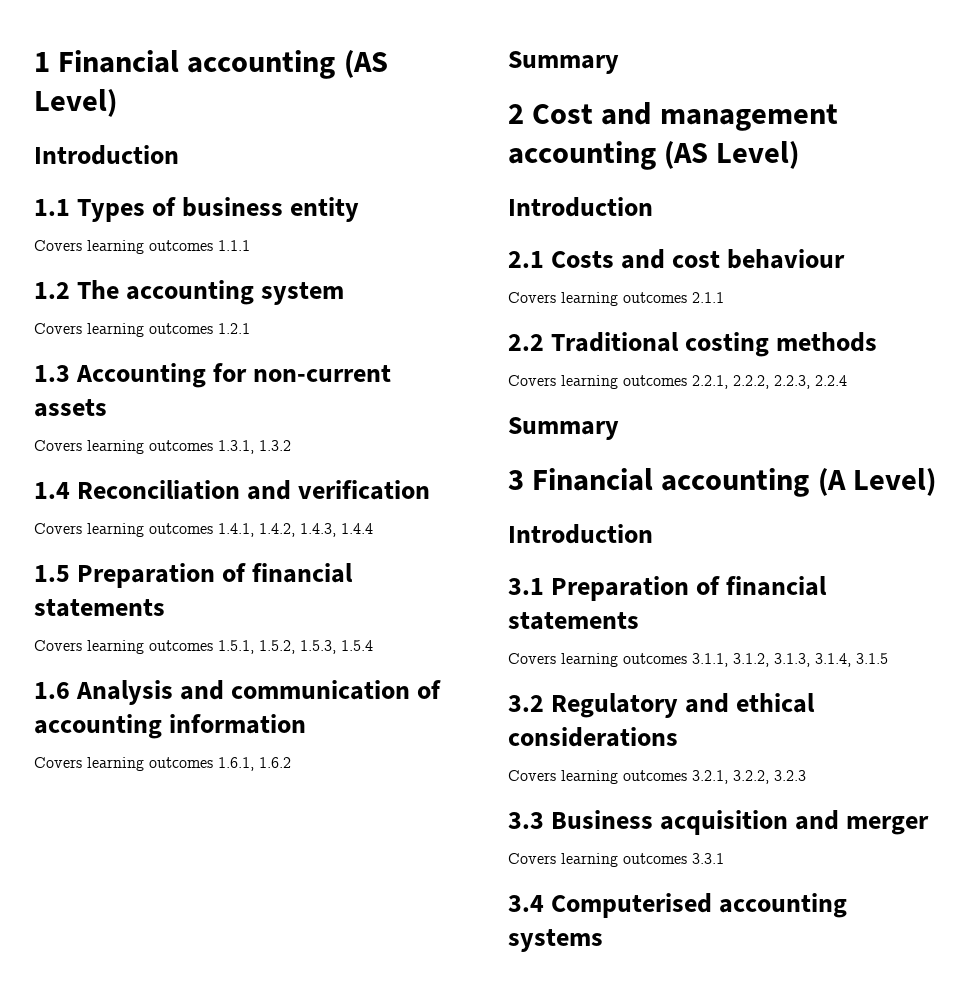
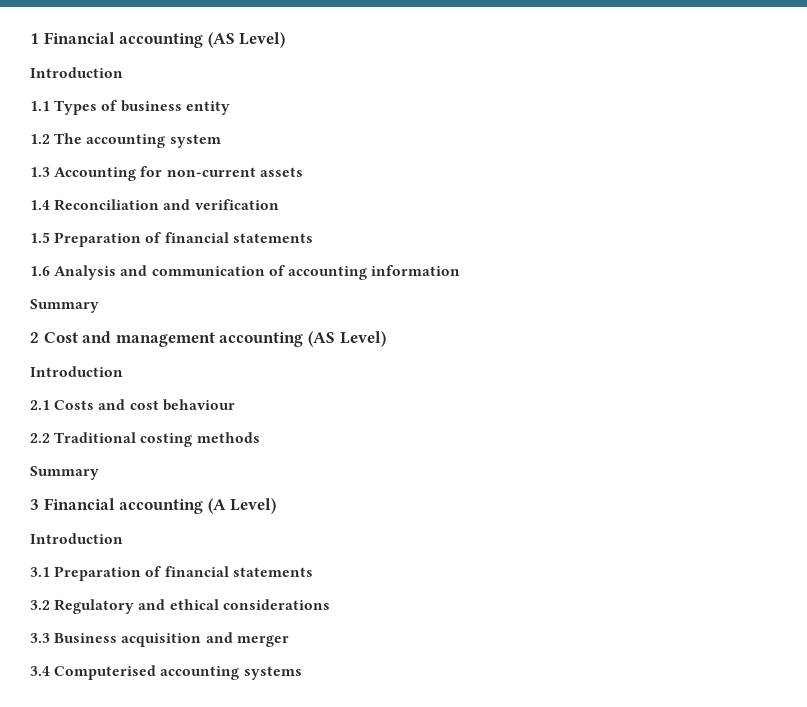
- Covers learning outcomes 1.1.1
- Covers learning outcomes 1.2.1
- Covers learning outcomes 1.3.1, 1.3.2
- Covers learning outcomes 1.4.1, 1.4.2, 1.4.3, 1.4.4
- Covers learning outcomes 1.5.1, 1.5.2, 1.5.3, 1.5.4
- Covers learning outcomes 1.6.1, 1.6.2
- Covers learning outcomes 2.1.1
- Covers learning outcomes 2.2.1, 2.2.2, 2.2.3, 2.2.4
- Covers learning outcomes 3.1.1, 3.1.2, 3.1.3, 3.1.4, 3.1.5
- Covers learning outcomes 3.2.1, 3.2.2, 3.2.3
- Covers learning outcomes 3.3.1

